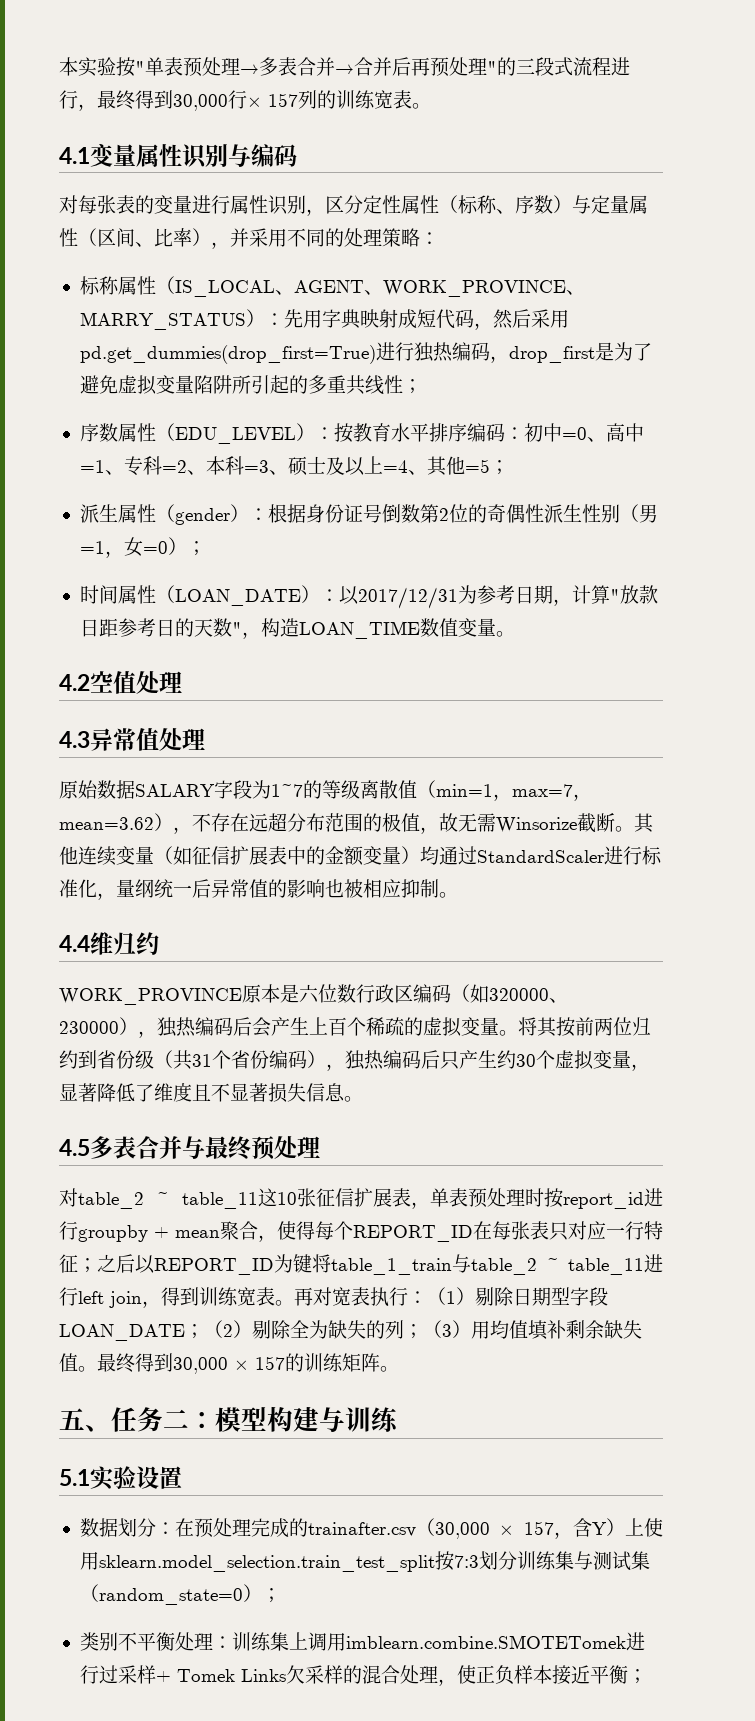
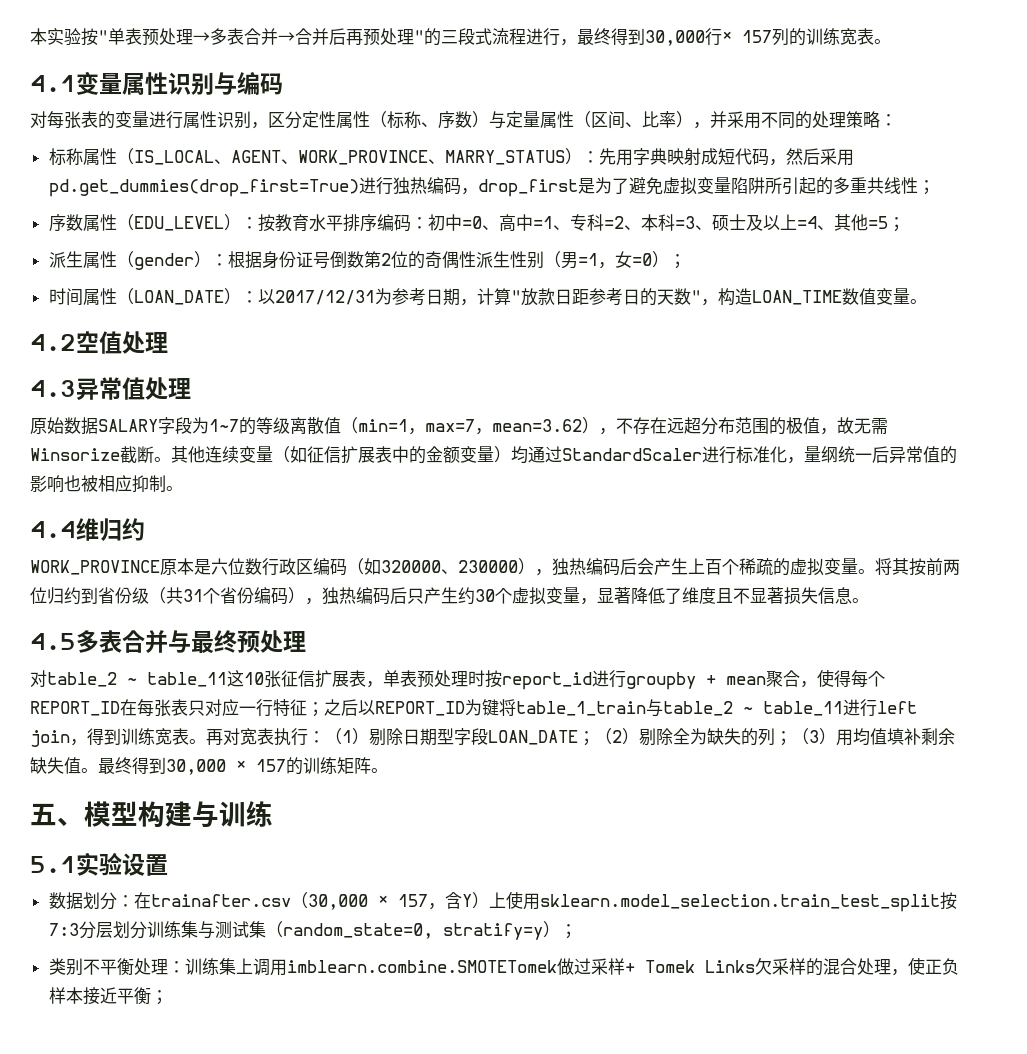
- 五、任务二：模型构建与训练
+ 五、模型构建与训练
- 数据划分：在预处理完成的trainafter.csv（30,000 × 157，含Y）上使用sklearn.model_selection.train_test_split按7:3划分训练集与测试集（random_state=0）；
+ 数据划分：在trainafter.csv（30,000 × 157，含Y）上使用sklearn.model_selection.train_test_split按7:3分层划分训练集与测试集（random_state=0, stratify=y）；
- 类别不平衡处理：训练集上调用imblearn.combine.SMOTETomek进行过采样+ Tomek Links欠采样的混合处理，使正负样本接近平衡；
+ 类别不平衡处理：训练集上调用imblearn.combine.SMOTETomek做过采样+ Tomek Links欠采样的混合处理，使正负样本接近平衡；

